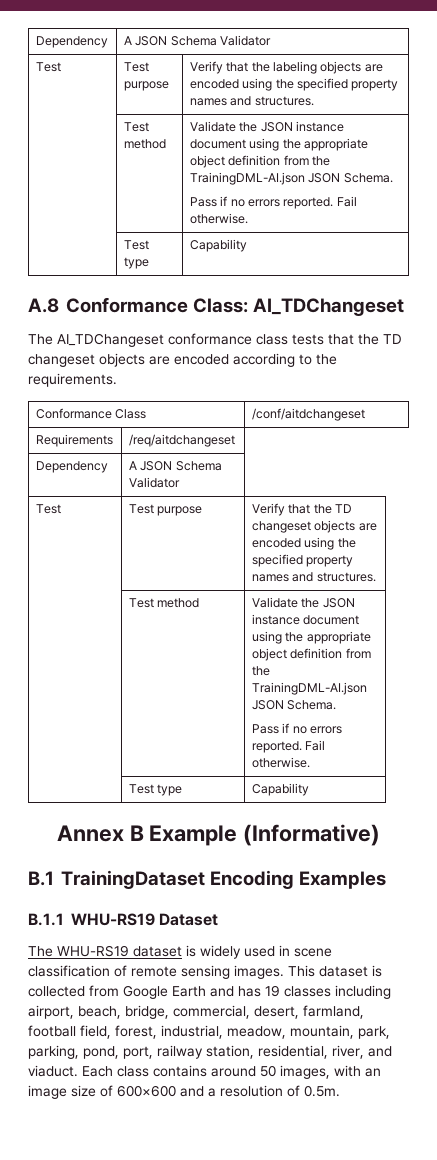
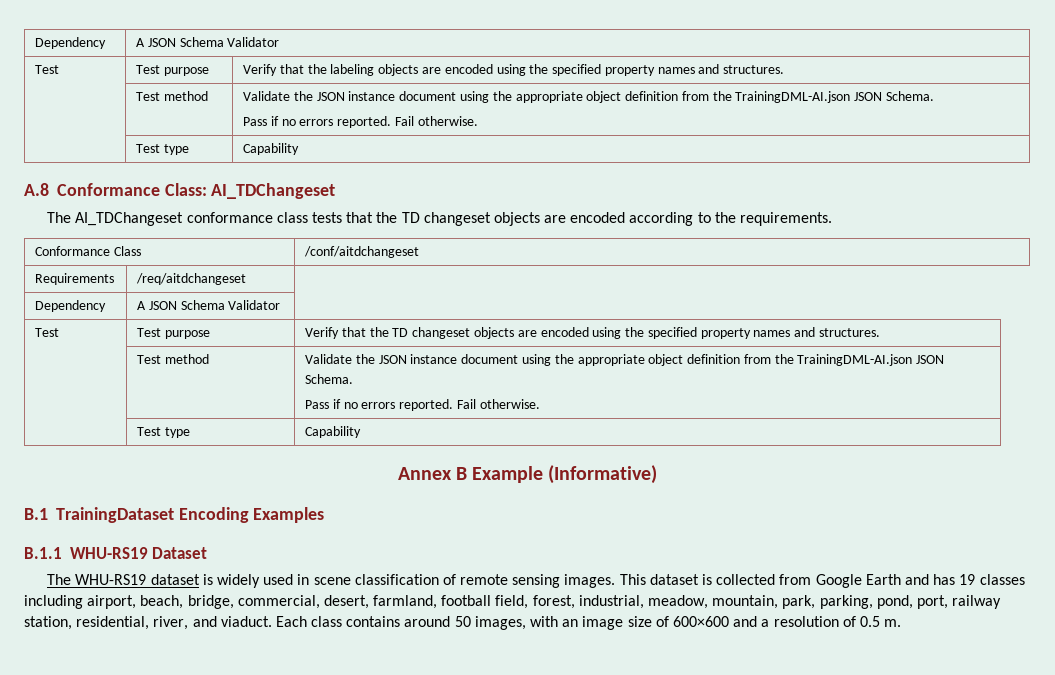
- Each class contains around 50 images, with an image size of 600×600 and a resolution of 0.5m.
+ Each class contains around 50 images, with an image size of 600×600 and a resolution of 0.5 m.

